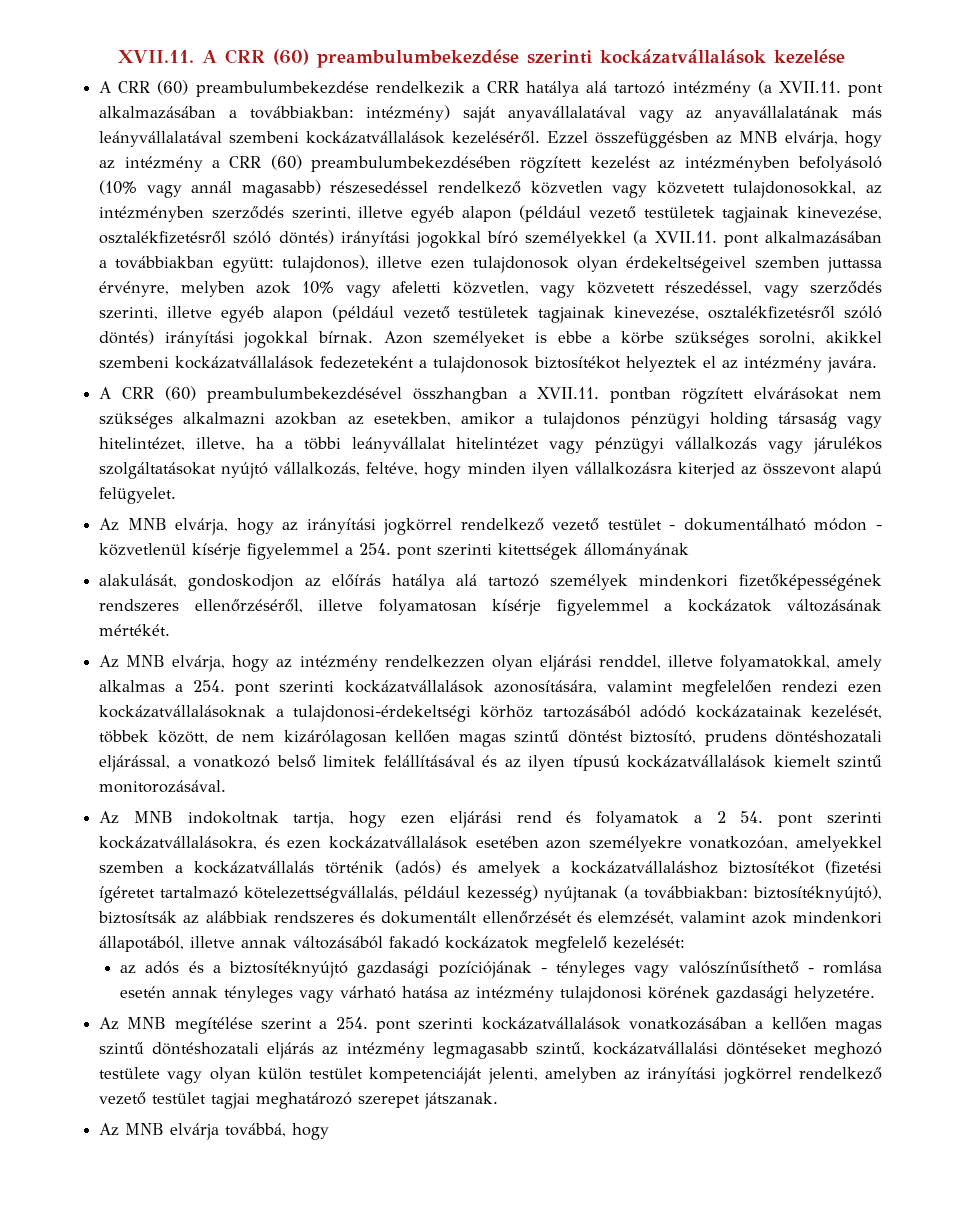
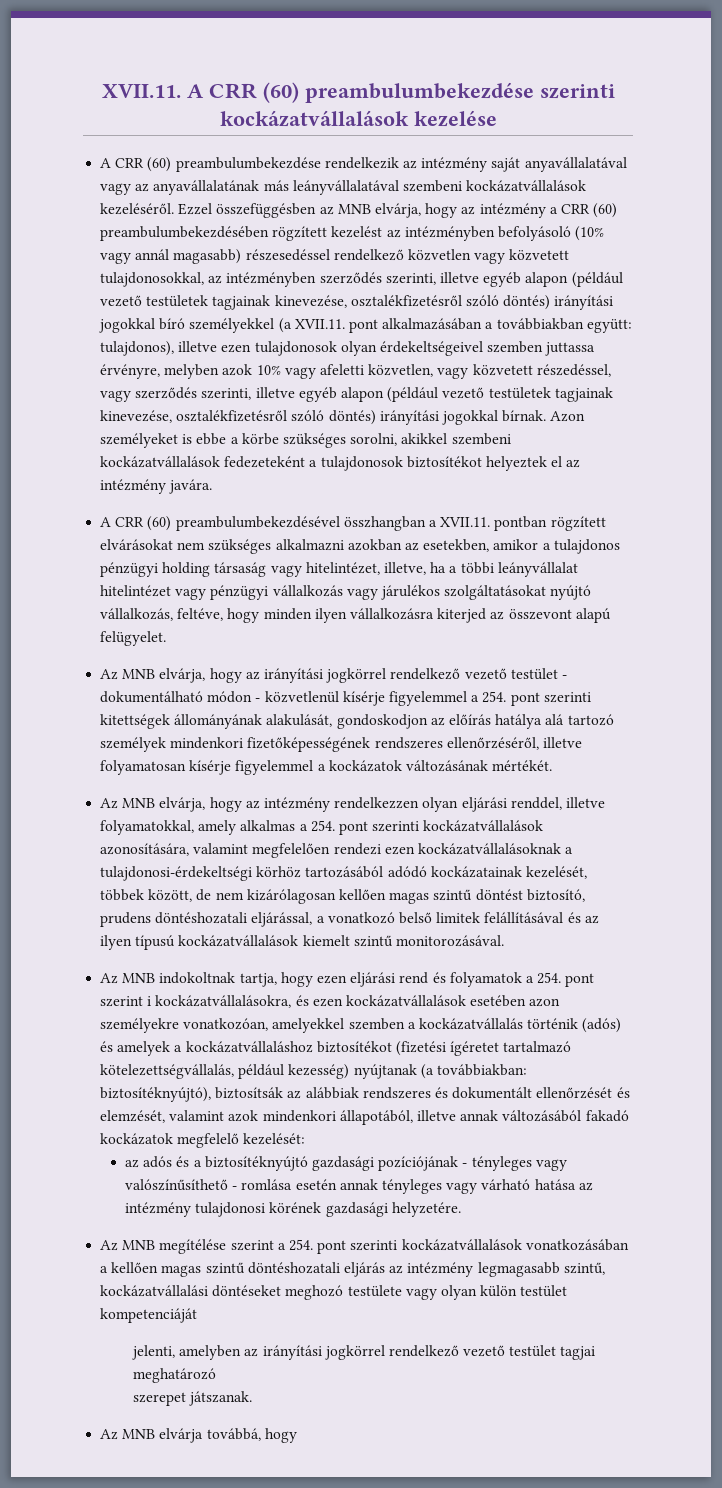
- A CRR (60) preambulumbekezdése rendelkezik a CRR hatálya alá tartozó intézmény (a XVII.11. pont alkalmazásában a továbbiakban: intézmény) saját anyavállalatával vagy az anyavállalatának más leányvállalatával szembeni kockázatvállalások kezeléséről.
+ A CRR (60) preambulumbekezdése rendelkezik az intézmény saját anyavállalatával vagy az anyavállalatának más leányvállalatával szembeni kockázatvállalások kezeléséről.
- Az MNB elvárja, hogy az irányítási jogkörrel rendelkező vezető testület - dokumentálható módon - közvetlenül kísérje figyelemmel a 254. pont szerinti kitettségek állományának
- alakulását, gondoskodjon az előírás hatálya alá tartozó személyek mindenkori fizetőképességének rendszeres ellenőrzéséről, illetve folyamatosan kísérje figyelemmel a kockázatok változásának mértékét.
+ Az MNB elvárja, hogy az irányítási jogkörrel rendelkező vezető testület - dokumentálható módon - közvetlenül kísérje figyelemmel a 254. pont szerinti kitettségek állományának alakulását, gondoskodjon az előírás hatálya alá tartozó személyek mindenkori fizetőképességének rendszeres ellenőrzéséről, illetve folyamatosan kísérje figyelemmel a kockázatok változásának mértékét.
- Az MNB indokoltnak tartja, hogy ezen eljárási rend és folyamatok a 2 54. pont szerinti kockázatvállalásokra, és ezen kockázatvállalások esetében azon személyekre vonatkozóan, amelyekkel szemben a kockázatvállalás történik (adós) és amelyek a kockázatvállaláshoz biztosítékot (fizetési ígéretet tartalmazó kötelezettségvállalás, például kezesség) nyújtanak (a továbbiakban: biztosítéknyújtó), biztosítsák az alábbiak rendszeres és dokumentált ellenőrzését és elemzését, valamint azok mindenkori állapotából, illetve annak változásából fakadó kockázatok megfelelő kezelését:
+ Az MNB indokoltnak tartja, hogy ezen eljárási rend és folyamatok a 254. pont szerint i kockázatvállalásokra, és ezen kockázatvállalások esetében azon személyekre vonatkozóan, amelyekkel szemben a kockázatvállalás történik (adós) és amelyek a kockázatvállaláshoz biztosítékot (fizetési ígéretet tartalmazó kötelezettségvállalás, például kezesség) nyújtanak (a továbbiakban: biztosítéknyújtó), biztosítsák az alábbiak rendszeres és dokumentált ellenőrzését és elemzését, valamint azok mindenkori állapotából, illetve annak változásából fakadó kockázatok megfelelő kezelését:
- Az MNB megítélése szerint a 254. pont szerinti kockázatvállalások vonatkozásában a kellően magas szintű döntéshozatali eljárás az intézmény legmagasabb szintű, kockázatvállalási döntéseket meghozó testülete vagy olyan külön testület kompetenciáját jelenti, amelyben az irányítási jogkörrel rendelkező vezető testület tagjai meghatározó szerepet játszanak.
+ Az MNB megítélése szerint a 254. pont szerinti kockázatvállalások vonatkozásában a kellően magas szintű döntéshozatali eljárás az intézmény legmagasabb szintű, kockázatvállalási döntéseket meghozó testülete vagy olyan külön testület kompetenciáját
+ jelenti, amelyben az irányítási jogkörrel rendelkező vezető testület tagjai meghatározó
+ szerepet játszanak.

